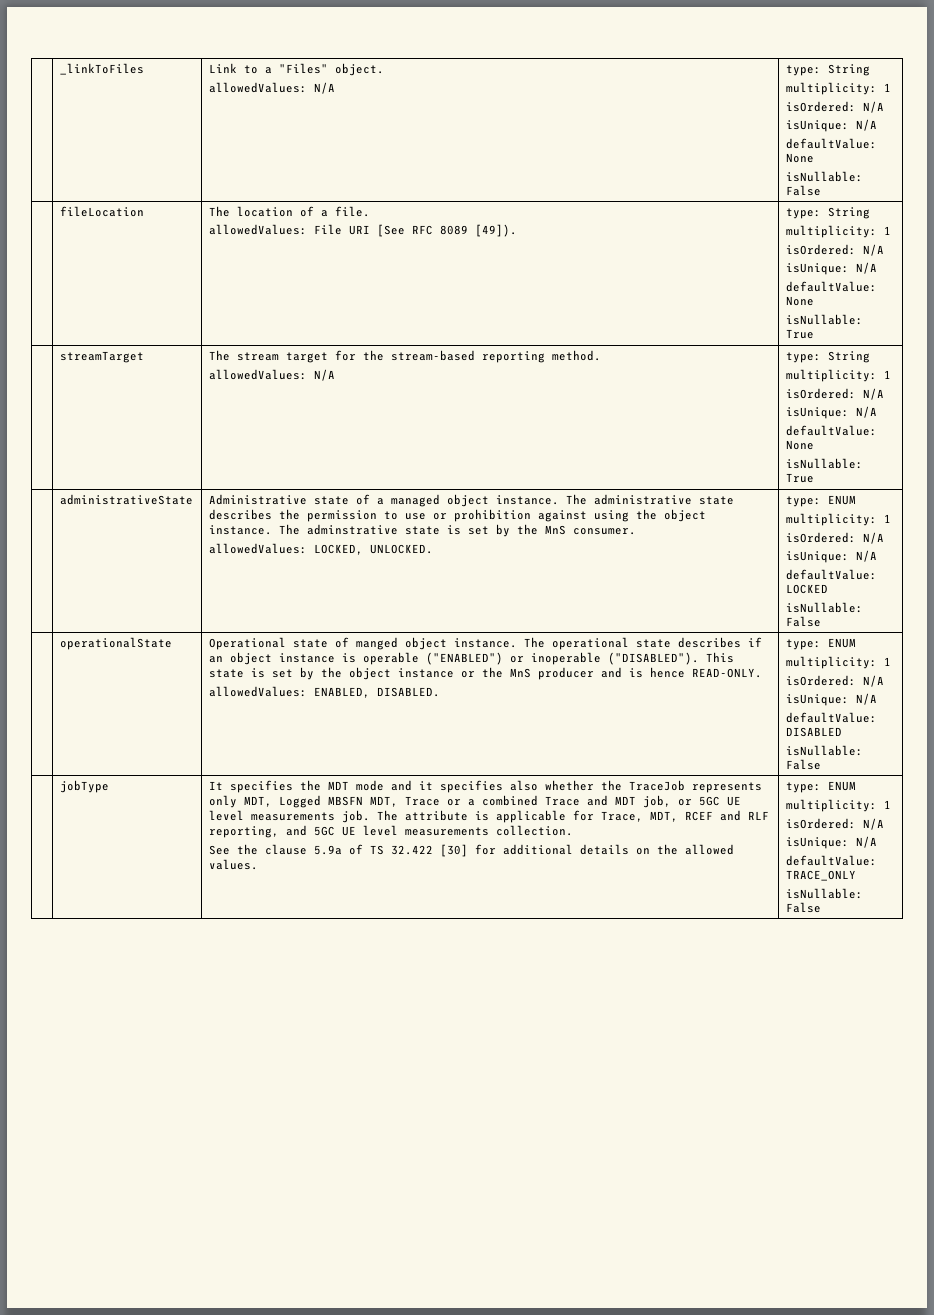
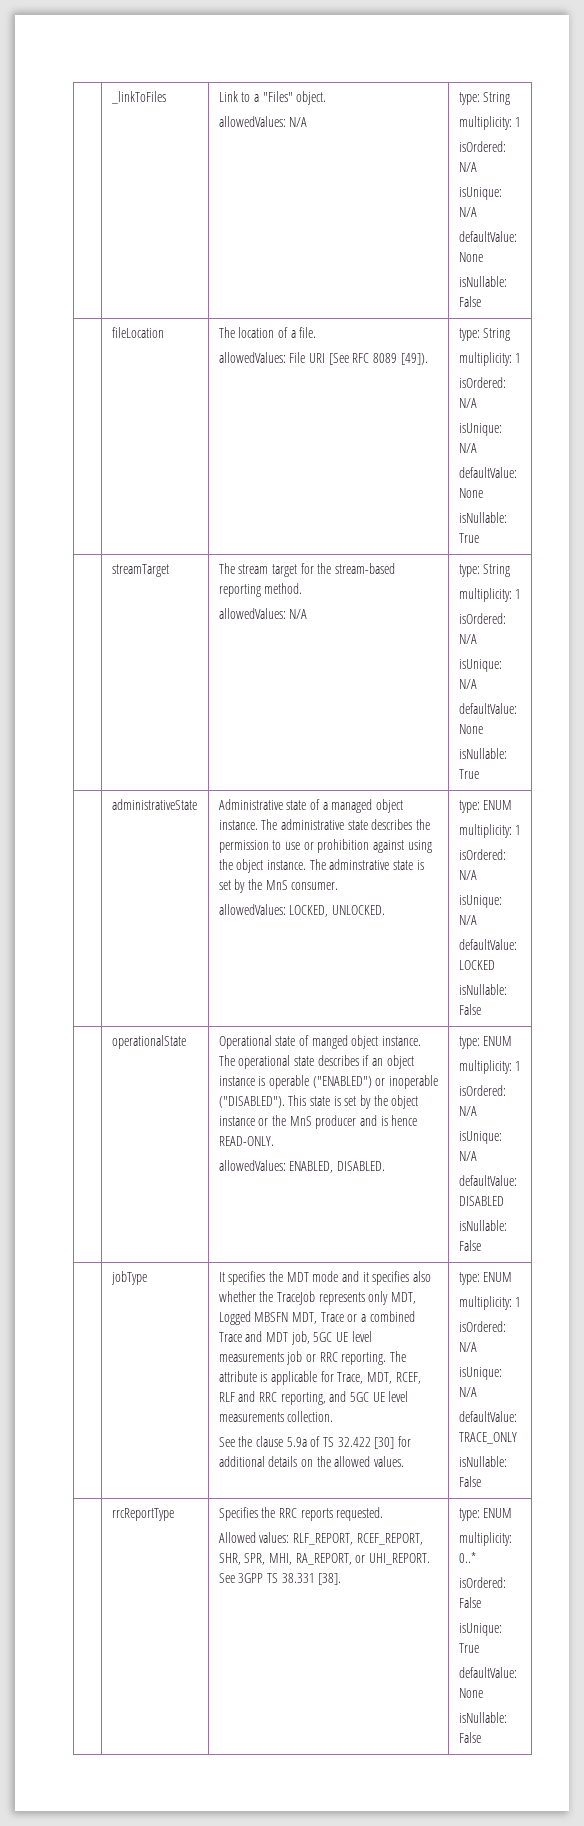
- It specifies the MDT mode and it specifies also whether the TraceJob represents only MDT, Logged MBSFN MDT, Trace or a combined Trace and MDT job, or 5GC UE level measurements job.
+ It specifies the MDT mode and it specifies also whether the TraceJob represents only MDT, Logged MBSFN MDT, Trace or a combined Trace and MDT job, 5GC UE level measurements job or RRC reporting.
- The attribute is applicable for Trace, MDT, RCEF and RLF reporting, and 5GC UE level measurements collection.
+ The attribute is applicable for Trace, MDT, RCEF, RLF and RRC reporting, and 5GC UE level measurements collection.
+ | rrcReportType | Specifies the RRC reports requested.
+ Allowed values: RLF_REPORT, RCEF_REPORT, SHR, SPR, MHI, RA_REPORT, or UHI_REPORT. See 3GPP TS 38.331 [38]. | type: ENUM
+ multiplicity: 0..*
+ isOrdered: False
+ isUnique: True
+ defaultValue: None
+ isNullable: False

